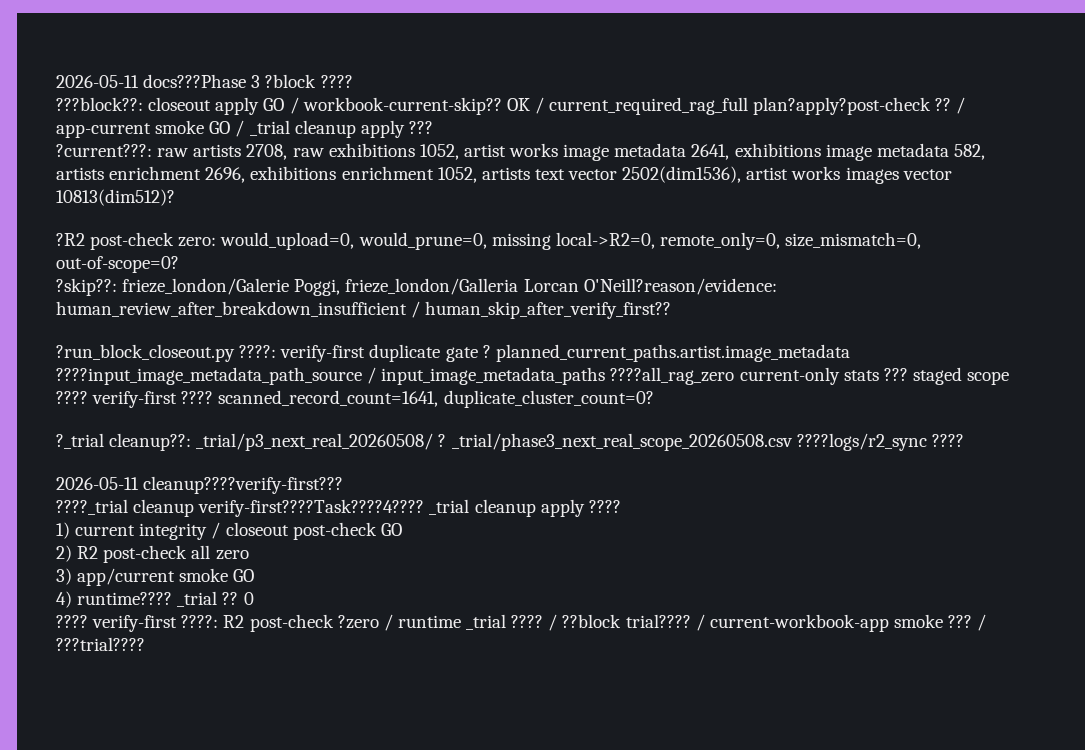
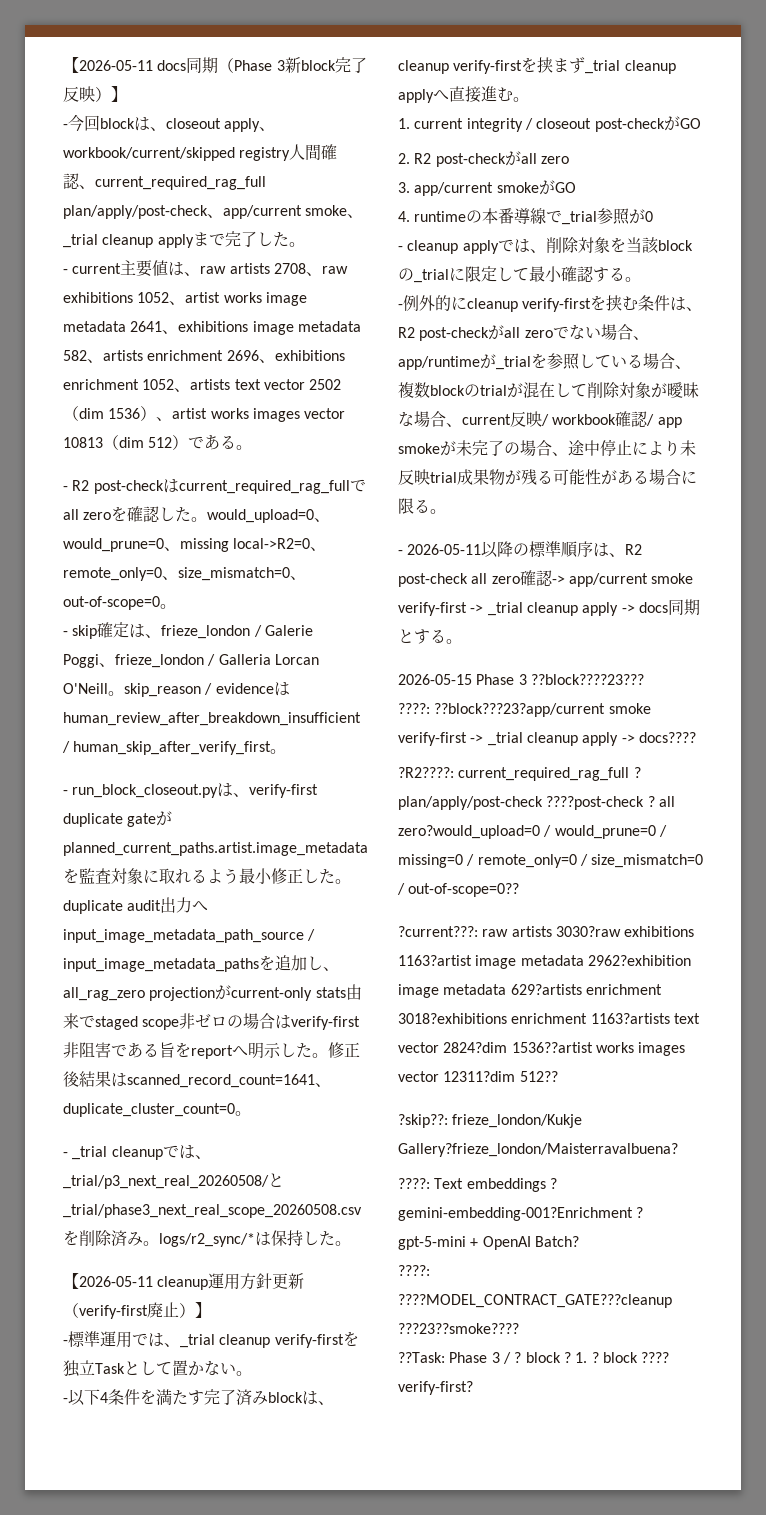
- 2026-05-11 docs???Phase 3 ?block ????
- ???block??: closeout apply GO / workbook-current-skip?? OK / current_required_rag_full plan?apply?post-check ?? / app-current smoke GO / _trial cleanup apply ???
- ?current???: raw artists 2708, raw exhibitions 1052, artist works image metadata 2641, exhibitions image metadata 582, artists enrichment 2696, exhibitions enrichment 1052, artists text vector 2502(dim1536), artist works images vector 10813(dim512)?
- ?R2 post-check zero: would_upload=0, would_prune=0, missing local->R2=0, remote_only=0, size_mismatch=0, out-of-scope=0?
- ?skip??: frieze_london/Galerie Poggi, frieze_london/Galleria Lorcan O'Neill?reason/evidence: human_review_after_breakdown_insufficient / human_skip_after_verify_first??
- ?run_block_closeout.py ????: verify-first duplicate gate ? planned_current_paths.artist.image_metadata ????input_image_metadata_path_source / input_image_metadata_paths ????all_rag_zero current-only stats ??? staged scope ???? verify-first ???? scanned_record_count=1641, duplicate_cluster_count=0?
- ?_trial cleanup??: _trial/p3_next_real_20260508/ ? _trial/phase3_next_real_scope_20260508.csv ????logs/r2_sync ????
- 2026-05-11 cleanup????verify-first???
- ????_trial cleanup verify-first????Task????4???? _trial cleanup apply ????
- 1) current integrity / closeout post-check GO
- 2) R2 post-check all zero
- 3) app/current smoke GO
- 4) runtime???? _trial ?? 0
- ???? verify-first ????: R2 post-check ?zero / runtime _trial ???? / ??block trial???? / current-workbook-app smoke ??? / ???trial????
+ 【2026-05-11 docs同期（Phase 3新block完了反映）】
+ -今回blockは、closeout apply、workbook/current/skipped registry人間確認、current_required_rag_full plan/apply/post-check、app/current smoke、_trial cleanup applyまで完了した。
+ - current主要値は、raw artists 2708、raw exhibitions 1052、artist works image metadata 2641、exhibitions image metadata 582、artists enrichment 2696、exhibitions enrichment 1052、artists text vector 2502（dim 1536）、artist works images vector 10813（dim 512）である。
+ - R2 post-checkはcurrent_required_rag_fullでall zeroを確認した。would_upload=0、would_prune=0、missing local->R2=0、remote_only=0、size_mismatch=0、out-of-scope=0。
+ - skip確定は、frieze_london / Galerie Poggi、frieze_london / Galleria Lorcan O'Neill。skip_reason / evidenceはhuman_review_after_breakdown_insufficient / human_skip_after_verify_first。
+ - run_block_closeout.pyは、verify-first duplicate gateがplanned_current_paths.artist.image_metadataを監査対象に取れるよう最小修正した。duplicate audit出力へinput_image_metadata_path_source / input_image_metadata_pathsを追加し、all_rag_zero projectionがcurrent-only stats由来でstaged scope非ゼロの場合はverify-first非阻害である旨をreportへ明示した。修正後結果はscanned_record_count=1641、duplicate_cluster_count=0。
+ - _trial cleanupでは、_trial/p3_next_real_20260508/と_trial/phase3_next_real_scope_20260508.csvを削除済み。logs/r2_sync/*は保持した。
+ 【2026-05-11 cleanup運用方針更新（verify-first廃止）】
+ -標準運用では、_trial cleanup verify-firstを独立Taskとして置かない。
+ -以下4条件を満たす完了済みblockは、cleanup verify-firstを挟まず_trial cleanup applyへ直接進む。
+ 1. current integrity / closeout post-checkがGO
+ 2. R2 post-checkがall zero
+ 3. app/current smokeがGO
+ 4. runtimeの本番導線で_trial参照が0
+ - cleanup applyでは、削除対象を当該blockの_trialに限定して最小確認する。
+ -例外的にcleanup verify-firstを挟む条件は、R2 post-checkがall zeroでない場合、app/runtimeが_trialを参照している場合、複数blockのtrialが混在して削除対象が曖昧な場合、current反映/ workbook確認/ app smokeが未完了の場合、途中停止により未反映trial成果物が残る可能性がある場合に限る。
+ - 2026-05-11以降の標準順序は、R2 post-check all zero確認-> app/current smoke verify-first -> _trial cleanup apply -> docs同期とする。
+ 2026-05-15 Phase 3 ??block????23???
+ ????: ??block???23?app/current smoke verify-first -> _trial cleanup apply -> docs????
+ ?R2????: current_required_rag_full ? plan/apply/post-check ????post-check ? all zero?would_upload=0 / would_prune=0 / missing=0 / remote_only=0 / size_mismatch=0 / out-of-scope=0??
+ ?current???: raw artists 3030?raw exhibitions 1163?artist image metadata 2962?exhibition image metadata 629?artists enrichment 3018?exhibitions enrichment 1163?artists text vector 2824?dim 1536??artist works images vector 12311?dim 512??
+ ?skip??: frieze_london/Kukje Gallery?frieze_london/Maisterravalbuena?
+ ????: Text embeddings ? gemini-embedding-001?Enrichment ? gpt-5-mini + OpenAI Batch?
+ ????: ????MODEL_CONTRACT_GATE???cleanup ???23??smoke????
+ ??Task: Phase 3 / ? block ? 1. ? block ???? verify-first?

